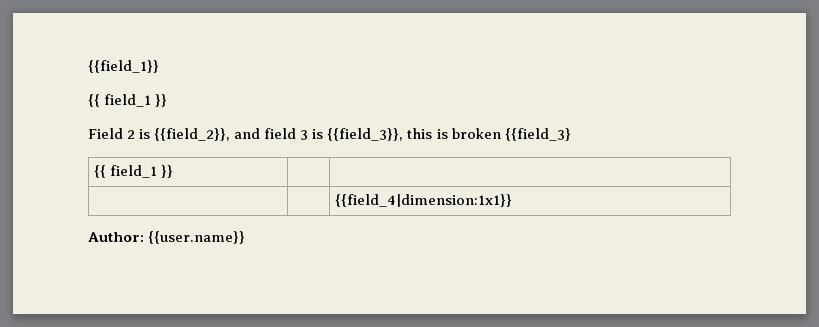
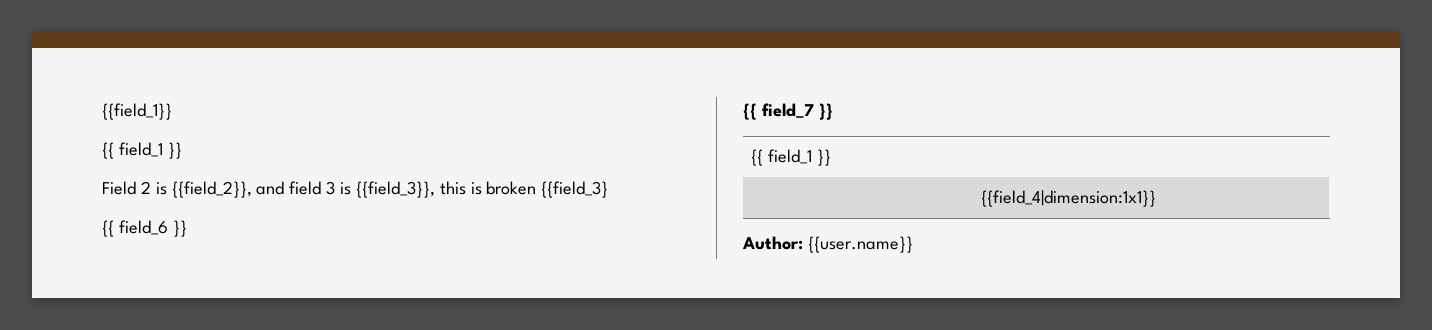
+ {{ field_6 }}
+ {{ field_7 }}

